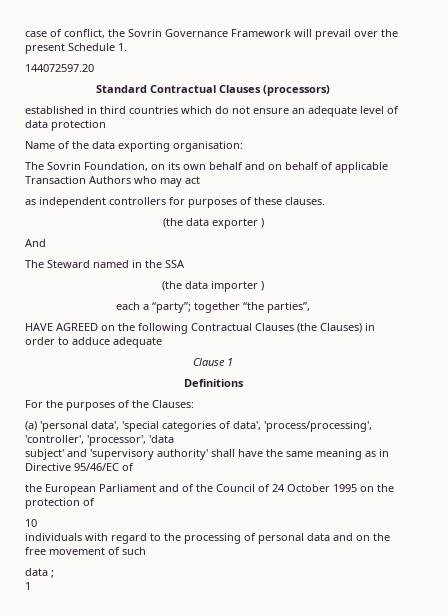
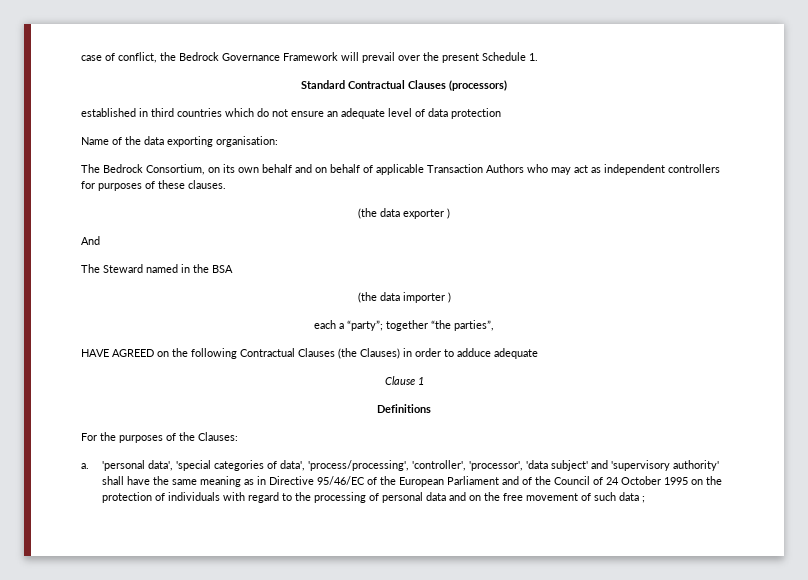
- case of conflict, the Sovrin Governance Framework will prevail over the present Schedule 1.
+ case of conflict, the Bedrock Governance Framework will prevail over the present Schedule 1.
- 144072597.20
- The Sovrin Foundation, on its own behalf and on behalf of applicable Transaction Authors who may act
- as independent controllers for purposes of these clauses.
+ The Bedrock Consortium, on its own behalf and on behalf of applicable Transaction Authors who may act as independent controllers for purposes of these clauses.
- The Steward named in the SSA
+ The Steward named in the BSA
- (a) 'personal data', 'special categories of data', 'process/processing', 'controller', 'processor', 'data
- subject' and 'supervisory authority' shall have the same meaning as in Directive 95/46/EC of
- the European Parliament and of the Council of 24 October 1995 on the protection of
- 10
- individuals with regard to the processing of personal data and on the free movement of such
- data ;
- 1
+ a. 'personal data', 'special categories of data', 'process/processing', 'controller', 'processor', 'data subject' and 'supervisory authority' shall have the same meaning as in Directive 95/46/EC of the European Parliament and of the Council of 24 October 1995 on the protection of individuals with regard to the processing of personal data and on the free movement of such data ;

